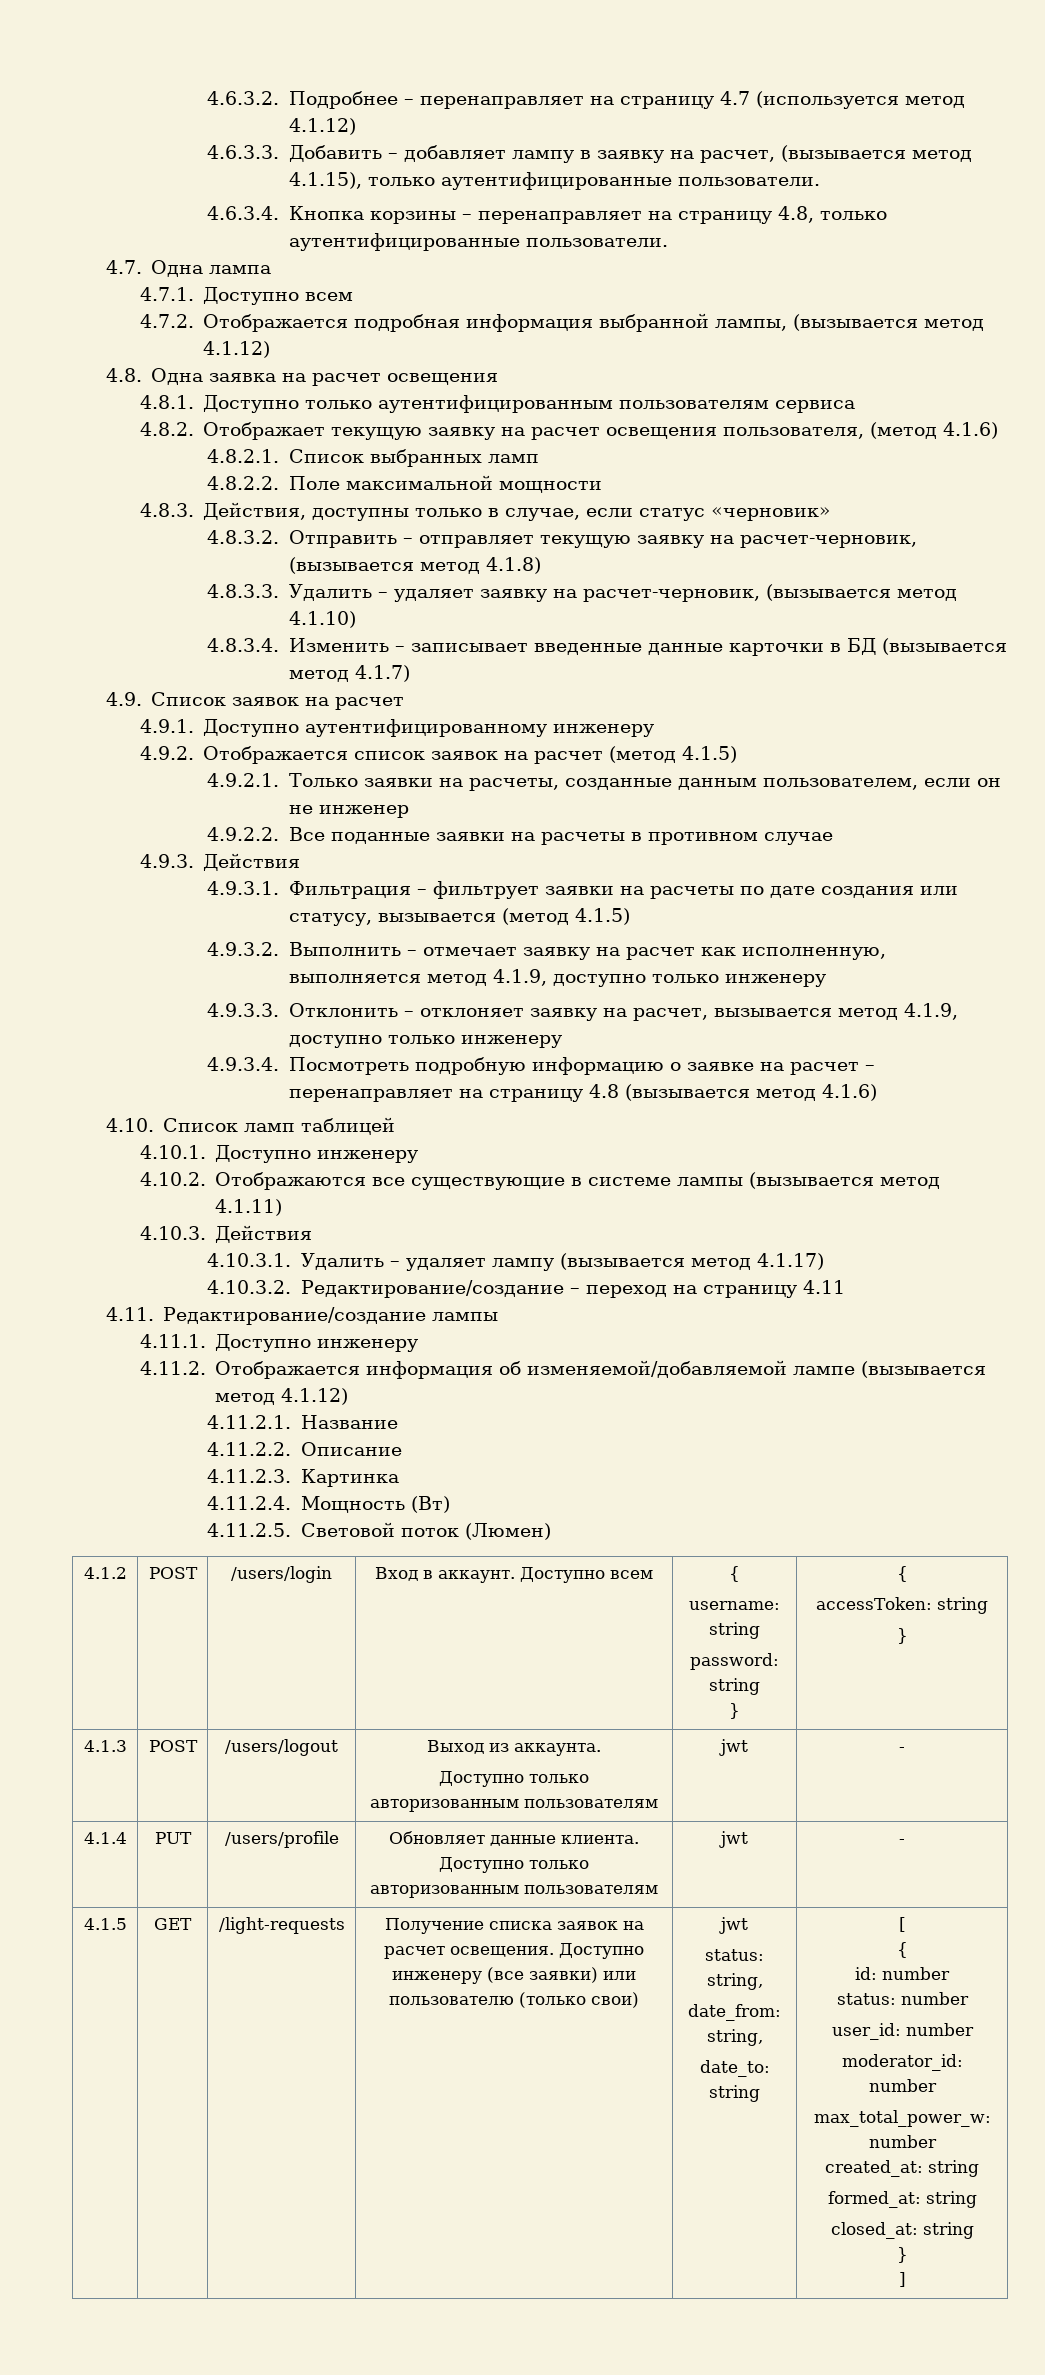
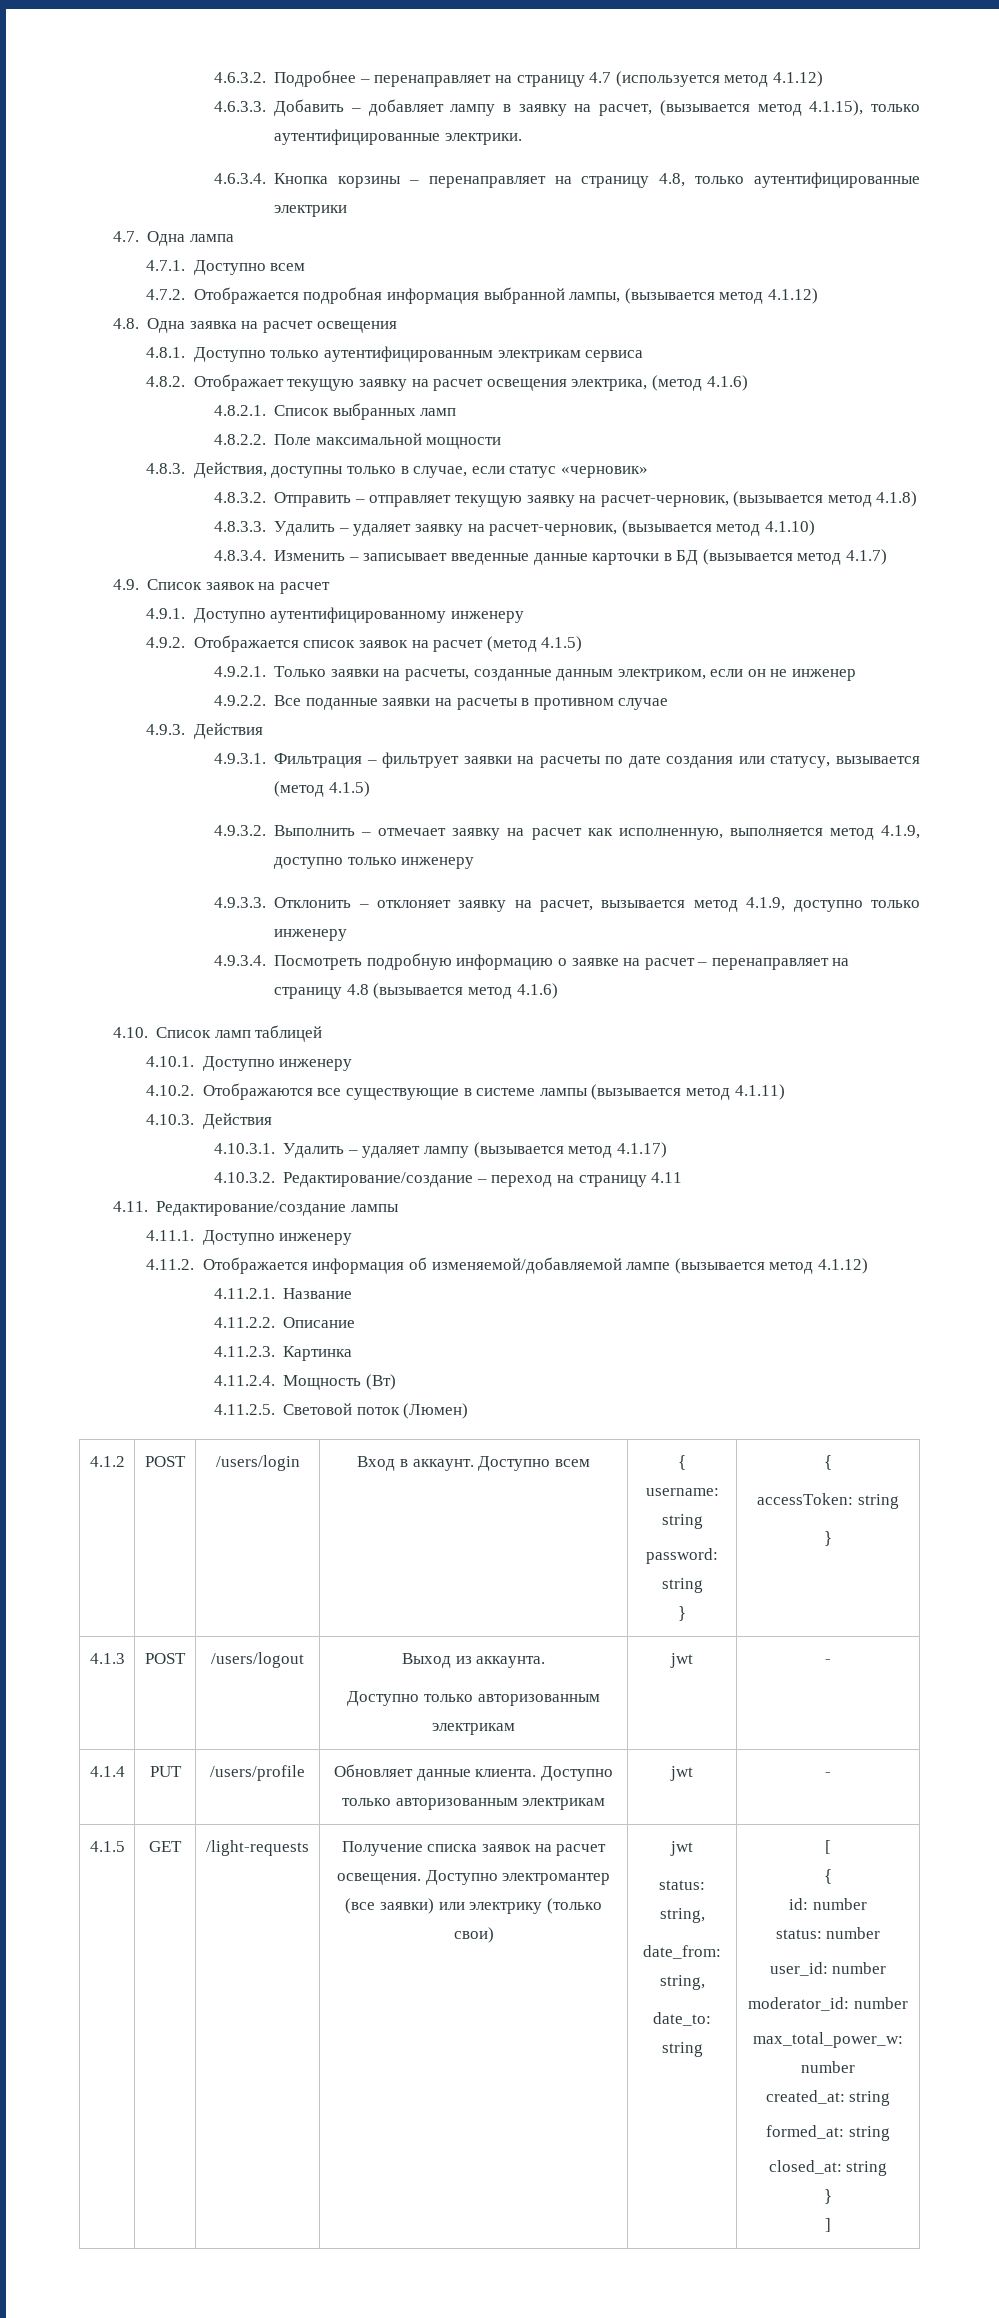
- 4.6.3.3. Добавить – добавляет лампу в заявку на расчет, (вызывается метод 4.1.15), только аутентифицированные пользователи.
+ 4.6.3.3. Добавить – добавляет лампу в заявку на расчет, (вызывается метод 4.1.15), только аутентифицированные электрики.
- 4.6.3.4. Кнопка корзины – перенаправляет на страницу 4.8, только аутентифицированные пользователи.
+ 4.6.3.4. Кнопка корзины – перенаправляет на страницу 4.8, только аутентифицированные электрики
- 4.8.1. Доступно только аутентифицированным пользователям сервиса
+ 4.8.1. Доступно только аутентифицированным электрикам сервиса
- 4.8.2. Отображает текущую заявку на расчет освещения пользователя, (метод 4.1.6)
+ 4.8.2. Отображает текущую заявку на расчет освещения электрика, (метод 4.1.6)
- 4.9.2.1. Только заявки на расчеты, созданные данным пользователем, если он не инженер
+ 4.9.2.1. Только заявки на расчеты, созданные данным электриком, если он не инженер
  4.1.3 | POST | /users/logout | Выход из аккаунта.
- Доступно только авторизованным пользователям | jwt | -
+ Доступно только авторизованным электрикам | jwt | -
- 4.1.4 | PUT | /users/profile | Обновляет данные клиента. Доступно только авторизованным пользователям | jwt | -
+ 4.1.4 | PUT | /users/profile | Обновляет данные клиента. Доступно только авторизованным электрикам | jwt | -
- Доступно инженеру (все заявки) или пользователю (только свои)
+ Доступно электромантер (все заявки) или электрику (только свои)

